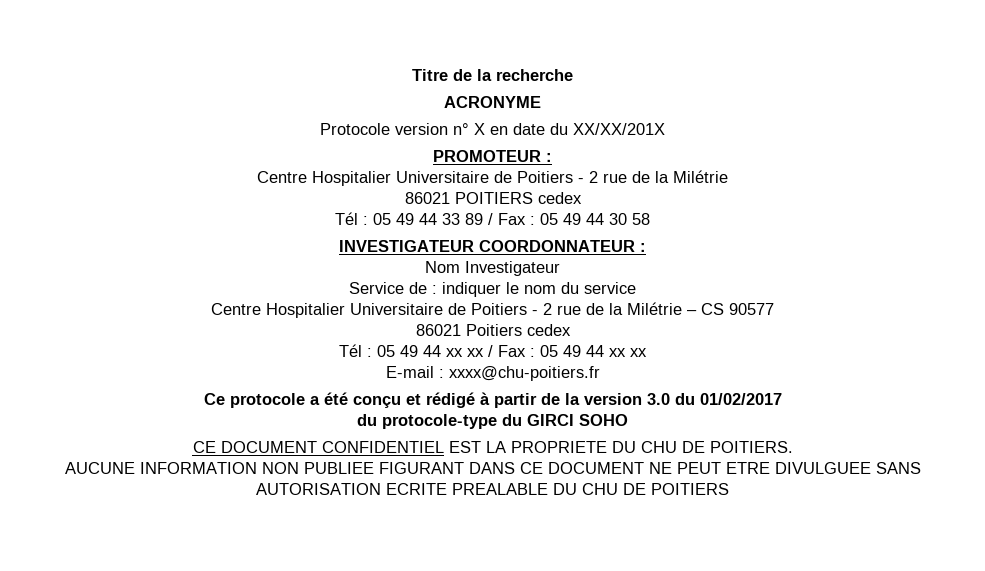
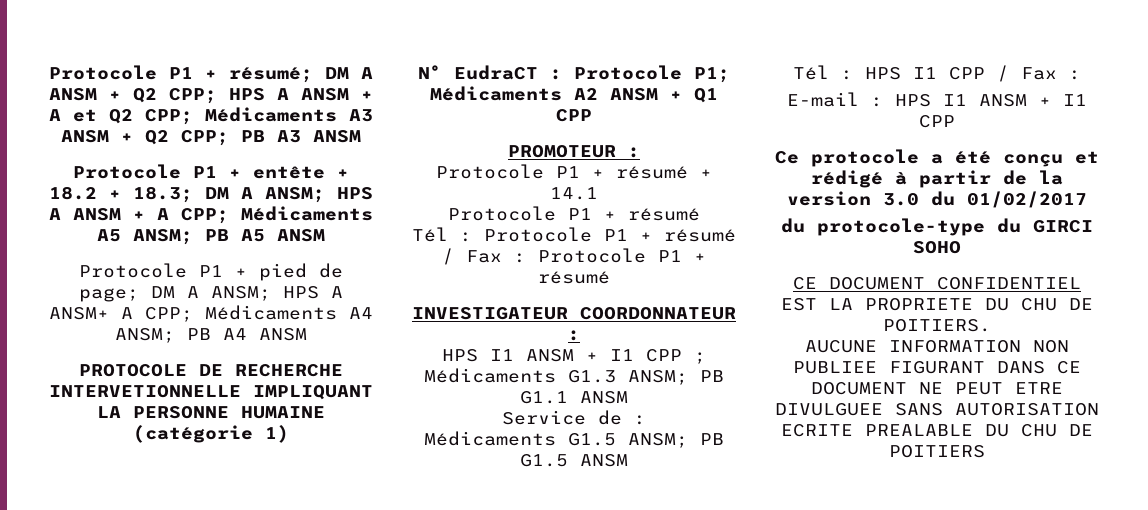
- Titre de la recherche
- ACRONYME
- Protocole version n° X en date du XX/XX/201X
+ Protocole P1 + résumé; DM A ANSM + Q2 CPP; HPS A ANSM + A et Q2 CPP; Médicaments A3 ANSM + Q2 CPP; PB A3 ANSM
+ Protocole P1 + entête + 18.2 + 18.3; DM A ANSM; HPS A ANSM + A CPP; Médicaments A5 ANSM; PB A5 ANSM
+ Protocole P1 + pied de page; DM A ANSM; HPS A ANSM+ A CPP; Médicaments A4 ANSM; PB A4 ANSM
+ PROTOCOLE DE RECHERCHE INTERVETIONNELLE IMPLIQUANT LA PERSONNE HUMAINE (catégorie 1)
+ N° EudraCT : Protocole P1; Médicaments A2 ANSM + Q1 CPP
  PROMOTEUR :
- Centre Hospitalier Universitaire de Poitiers - 2 rue de la Milétrie
- 86021 POITIERS cedex
- Tél : 05 49 44 33 89 / Fax : 05 49 44 30 58
+ Protocole P1 + résumé + 14.1
+ Protocole P1 + résumé
+ Tél : Protocole P1 + résumé / Fax : Protocole P1 + résumé
  INVESTIGATEUR COORDONNATEUR :
- Nom Investigateur
- Service de : indiquer le nom du service
- Centre Hospitalier Universitaire de Poitiers - 2 rue de la Milétrie – CS 90577
- 86021 Poitiers cedex
- Tél : 05 49 44 xx xx / Fax : 05 49 44 xx xx
- E-mail : xxxx@chu-poitiers.fr
+ HPS I1 ANSM + I1 CPP ; Médicaments G1.3 ANSM; PB G1.1 ANSM
+ Service de :
+ Médicaments G1.5 ANSM; PB G1.5 ANSM
+ Tél : HPS I1 CPP / Fax :
+ E-mail : HPS I1 ANSM + I1 CPP

